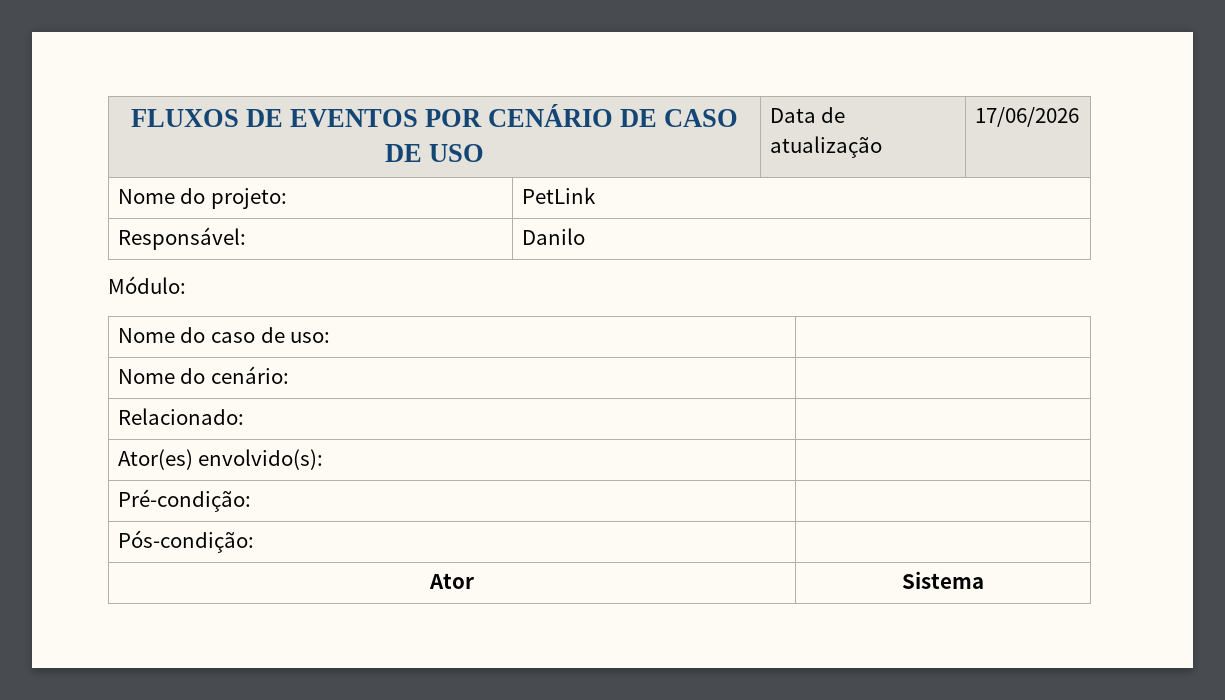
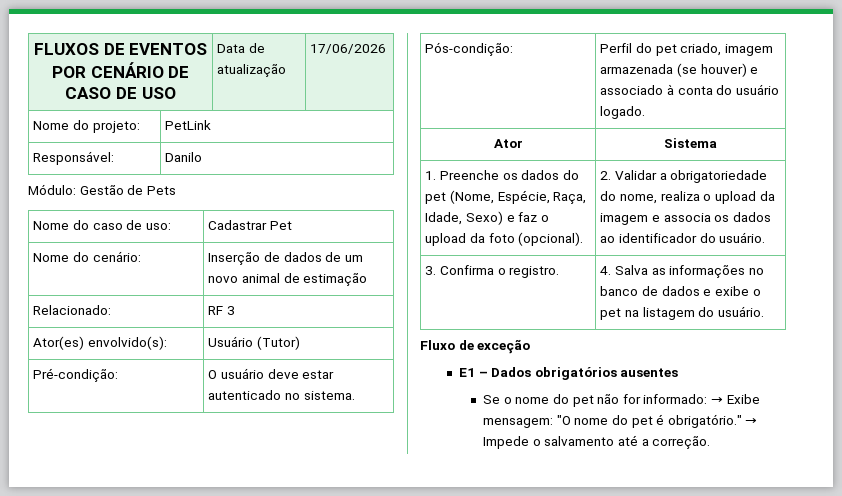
- Módulo:
+ Módulo: Gestão de Pets
- Nome do caso de uso: |
+ Nome do caso de uso: | Cadastrar Pet
- Nome do cenário: |
+ Nome do cenário: | Inserção de dados de um novo animal de estimação
- Relacionado: |
+ Relacionado: | RF 3
- Ator(es) envolvido(s): |
+ Ator(es) envolvido(s): | Usuário (Tutor)
- Pré-condição: |
- Pós-condição: |
+ Pré-condição: | O usuário deve estar autenticado no sistema.
+ Pós-condição: | Perfil do pet criado, imagem armazenada (se houver) e associado à conta do usuário logado.
  Ator | Sistema
+ 1. Preenche os dados do pet (Nome, Espécie, Raça, Idade, Sexo) e faz o upload da foto (opcional). | 2. Validar a obrigatoriedade do nome, realiza o upload da imagem e associa os dados ao identificador do usuário.
+ 3. Confirma o registro. | 4. Salva as informações no banco de dados e exibe o pet na listagem do usuário.
+ Fluxo de exceção
+ E1 – Dados obrigatórios ausentes
+ Se o nome do pet não for informado: → Exibe mensagem: "O nome do pet é obrigatório." → Impede o salvamento até a correção.

